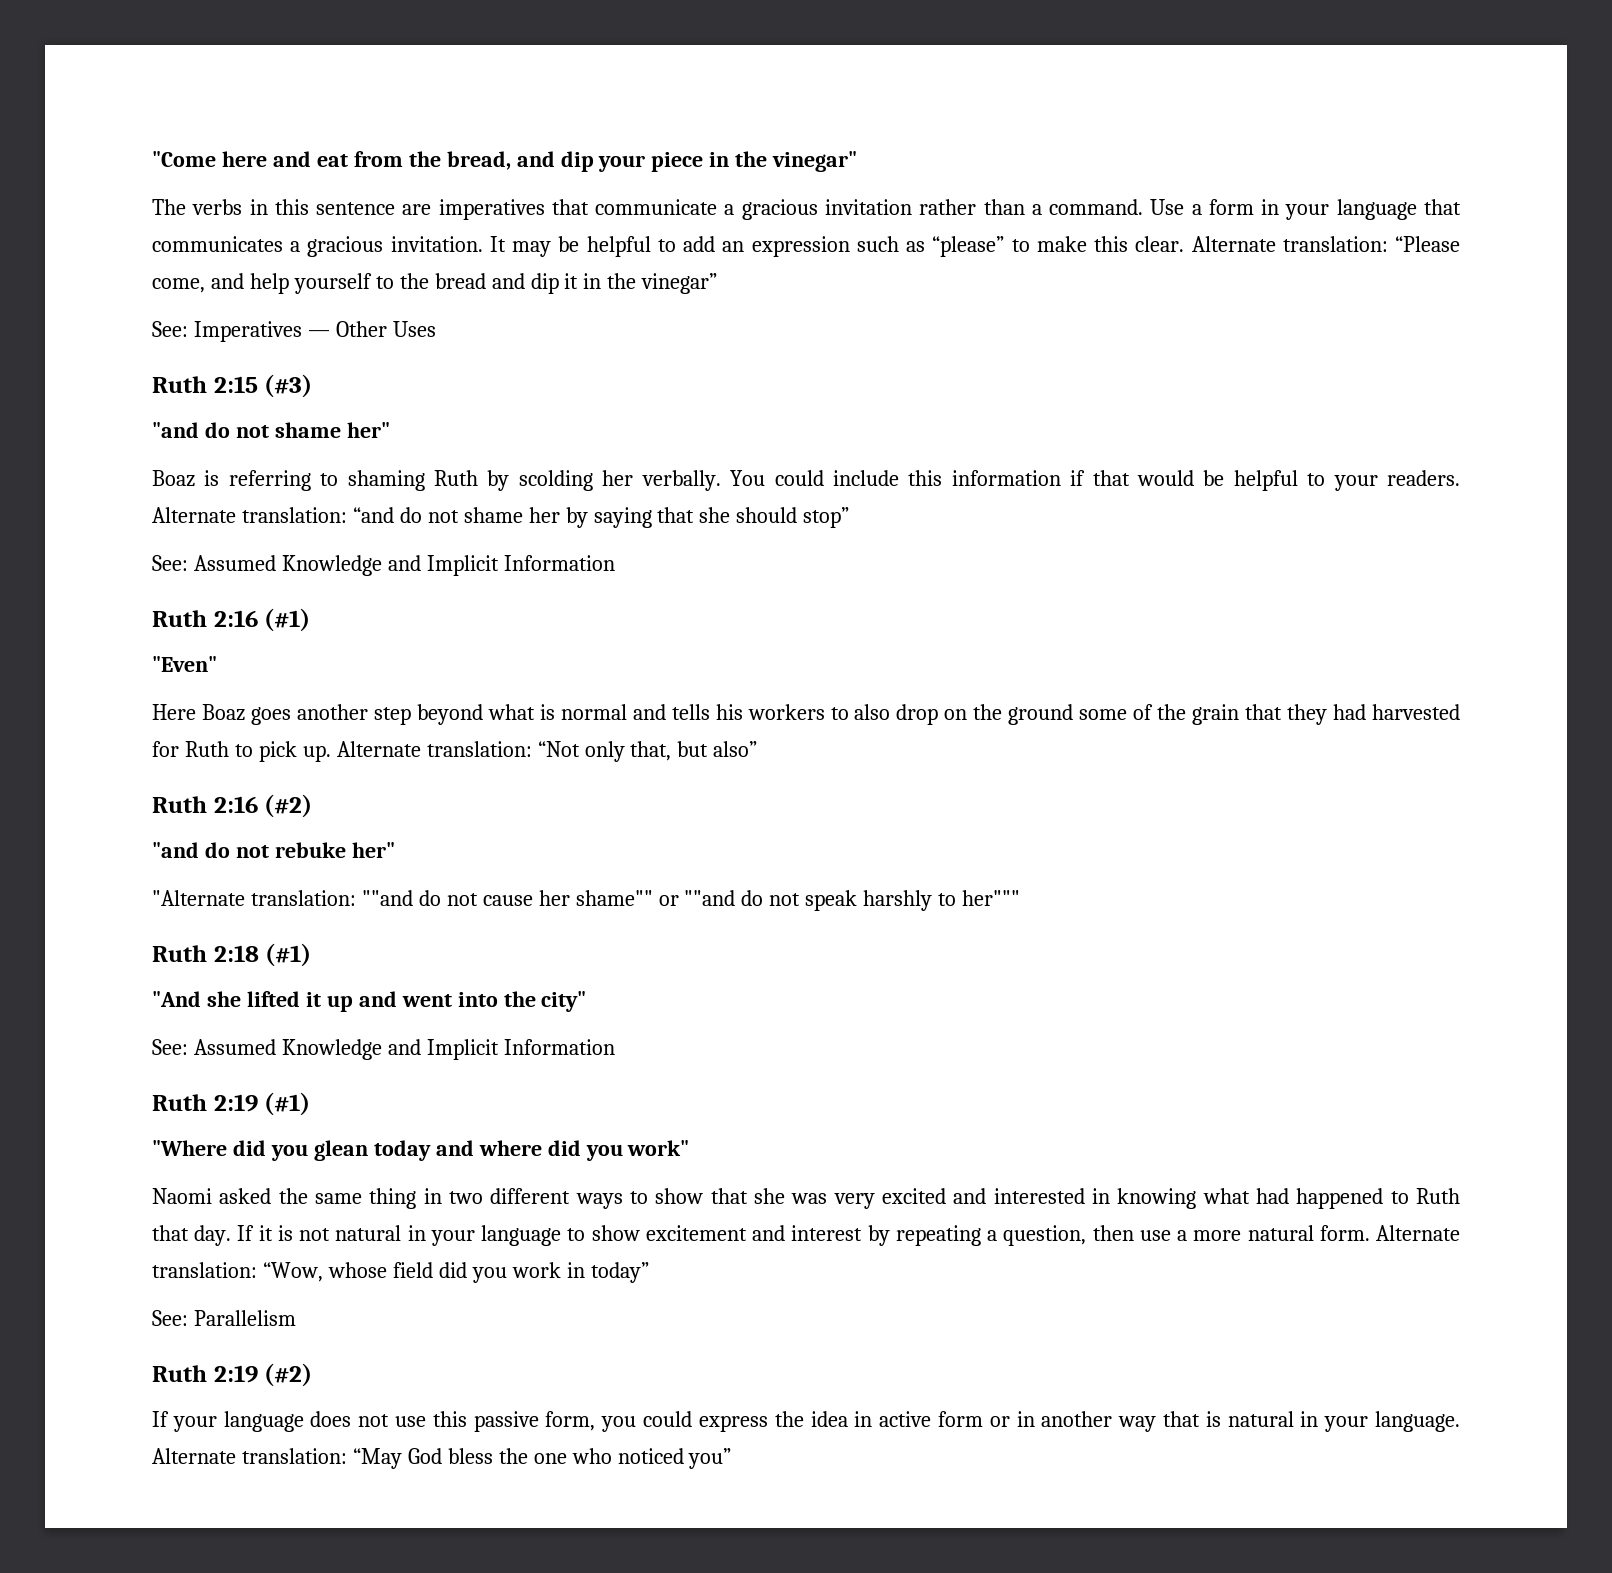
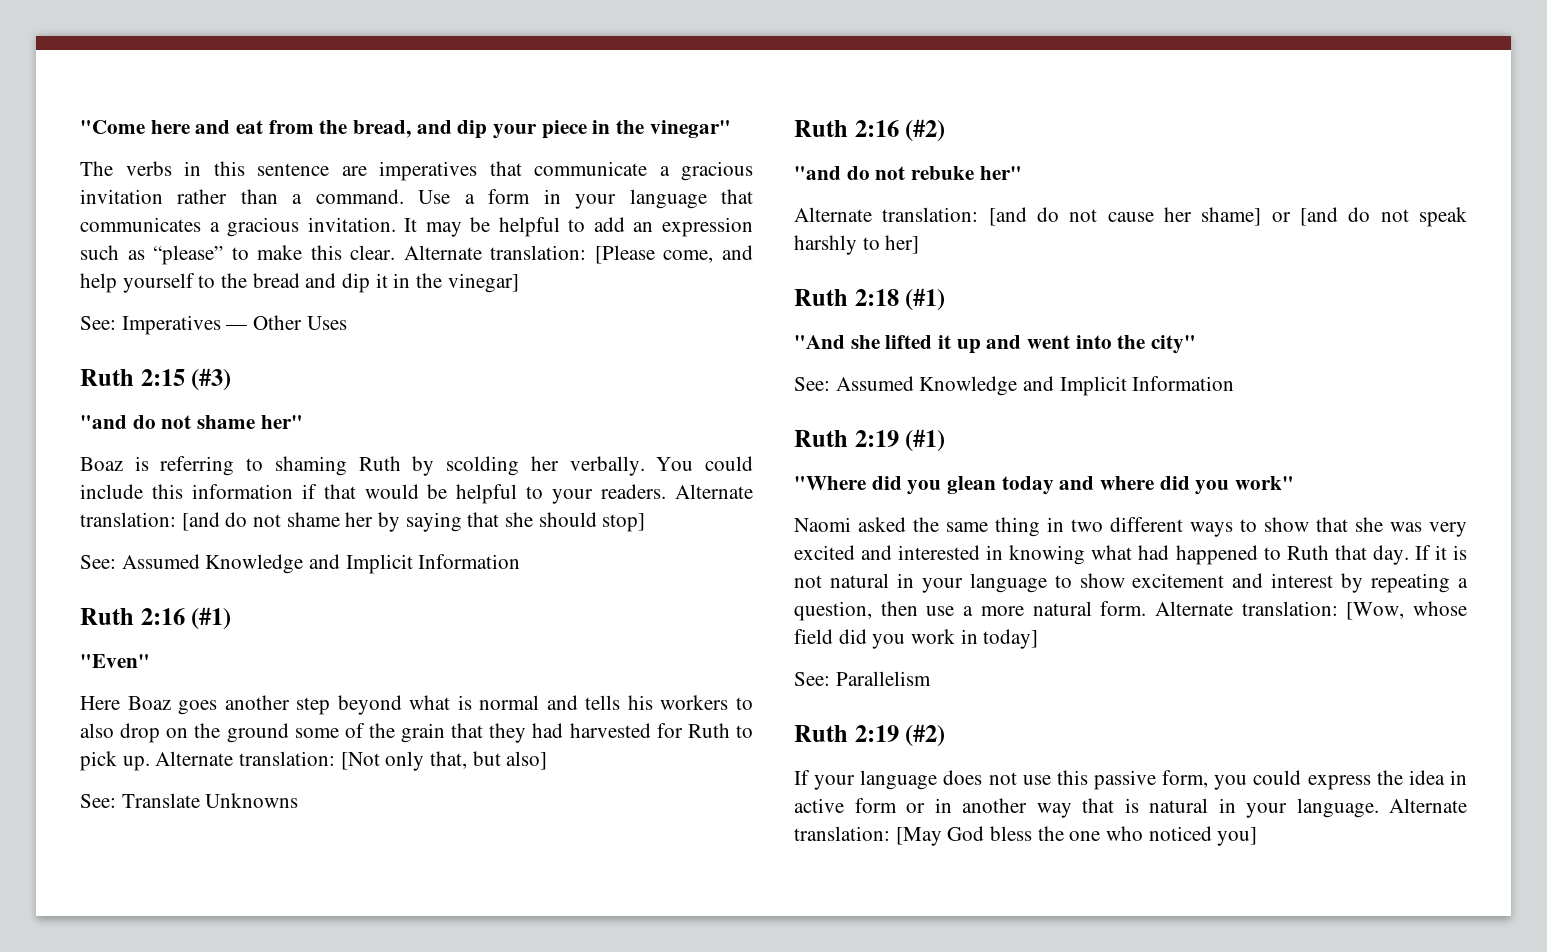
- Alternate translation: “Please come, and help yourself to the bread and dip it in the vinegar”
+ Alternate translation: [Please come, and help yourself to the bread and dip it in the vinegar]
- Alternate translation: “and do not shame her by saying that she should stop”
+ Alternate translation: [and do not shame her by saying that she should stop]
- Alternate translation: “Not only that, but also”
+ Alternate translation: [Not only that, but also]
+ See: Translate Unknowns
- "Alternate translation: ""and do not cause her shame"" or ""and do not speak harshly to her"""
+ Alternate translation: [and do not cause her shame] or [and do not speak harshly to her]
- Alternate translation: “Wow, whose field did you work in today”
+ Alternate translation: [Wow, whose field did you work in today]
- Alternate translation: “May God bless the one who noticed you”
+ Alternate translation: [May God bless the one who noticed you]

